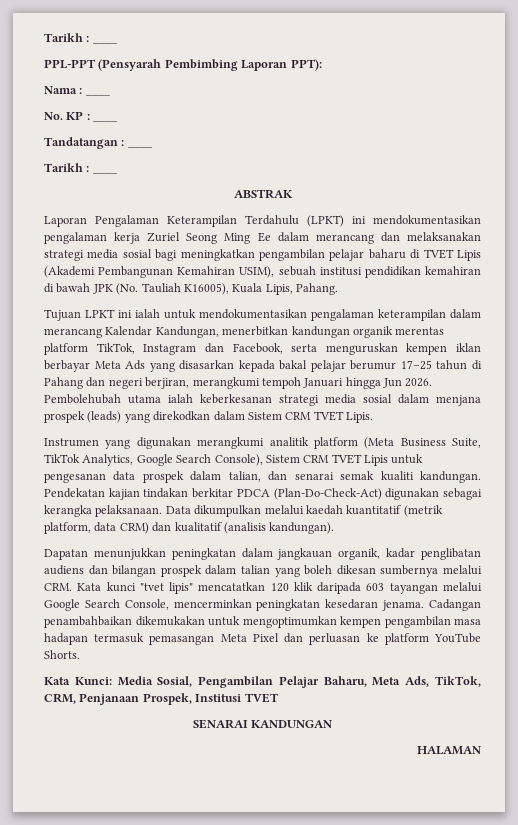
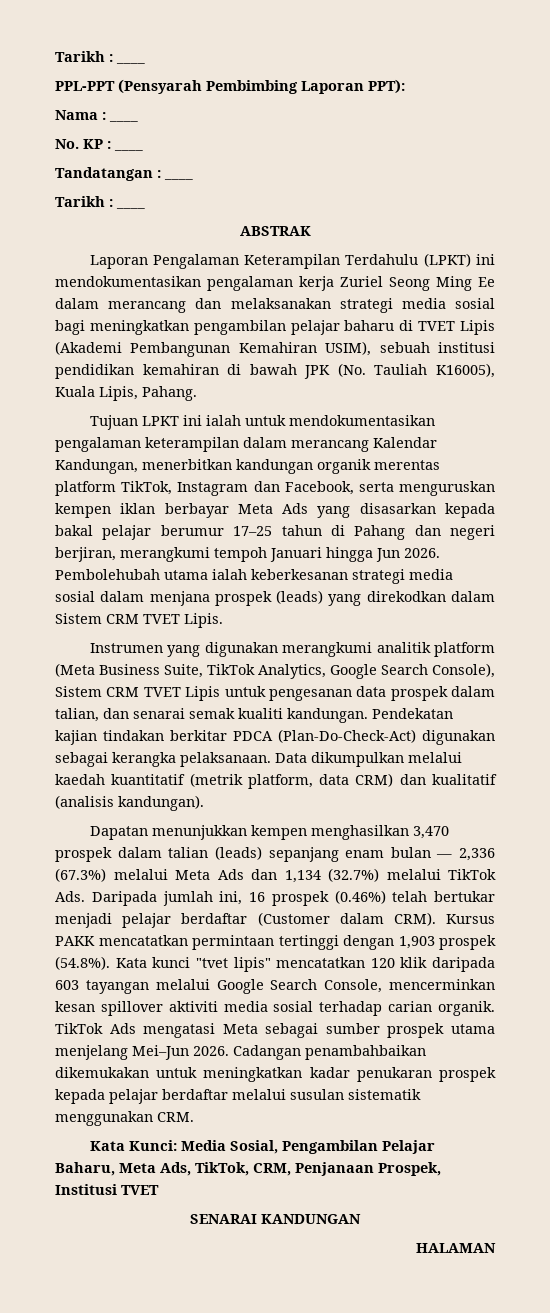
- Dapatan menunjukkan peningkatan dalam jangkauan organik, kadar penglibatan audiens dan bilangan prospek dalam talian yang boleh dikesan sumbernya melalui CRM. Kata kunci "tvet lipis" mencatatkan 120 klik daripada 603 tayangan melalui Google Search Console, mencerminkan peningkatan kesedaran jenama. Cadangan penambahbaikan dikemukakan untuk mengoptimumkan kempen pengambilan masa hadapan termasuk pemasangan Meta Pixel dan perluasan ke platform YouTube Shorts.
+ Dapatan menunjukkan kempen menghasilkan 3,470 prospek dalam talian (leads) sepanjang enam bulan — 2,336 (67.3%) melalui Meta Ads dan 1,134 (32.7%) melalui TikTok Ads. Daripada jumlah ini, 16 prospek (0.46%) telah bertukar menjadi pelajar berdaftar (Customer dalam CRM). Kursus PAKK mencatatkan permintaan tertinggi dengan 1,903 prospek (54.8%). Kata kunci "tvet lipis" mencatatkan 120 klik daripada 603 tayangan melalui Google Search Console, mencerminkan kesan spillover aktiviti media sosial terhadap carian organik. TikTok Ads mengatasi Meta sebagai sumber prospek utama menjelang Mei–Jun 2026. Cadangan penambahbaikan dikemukakan untuk meningkatkan kadar penukaran prospek kepada pelajar berdaftar melalui susulan sistematik menggunakan CRM.

